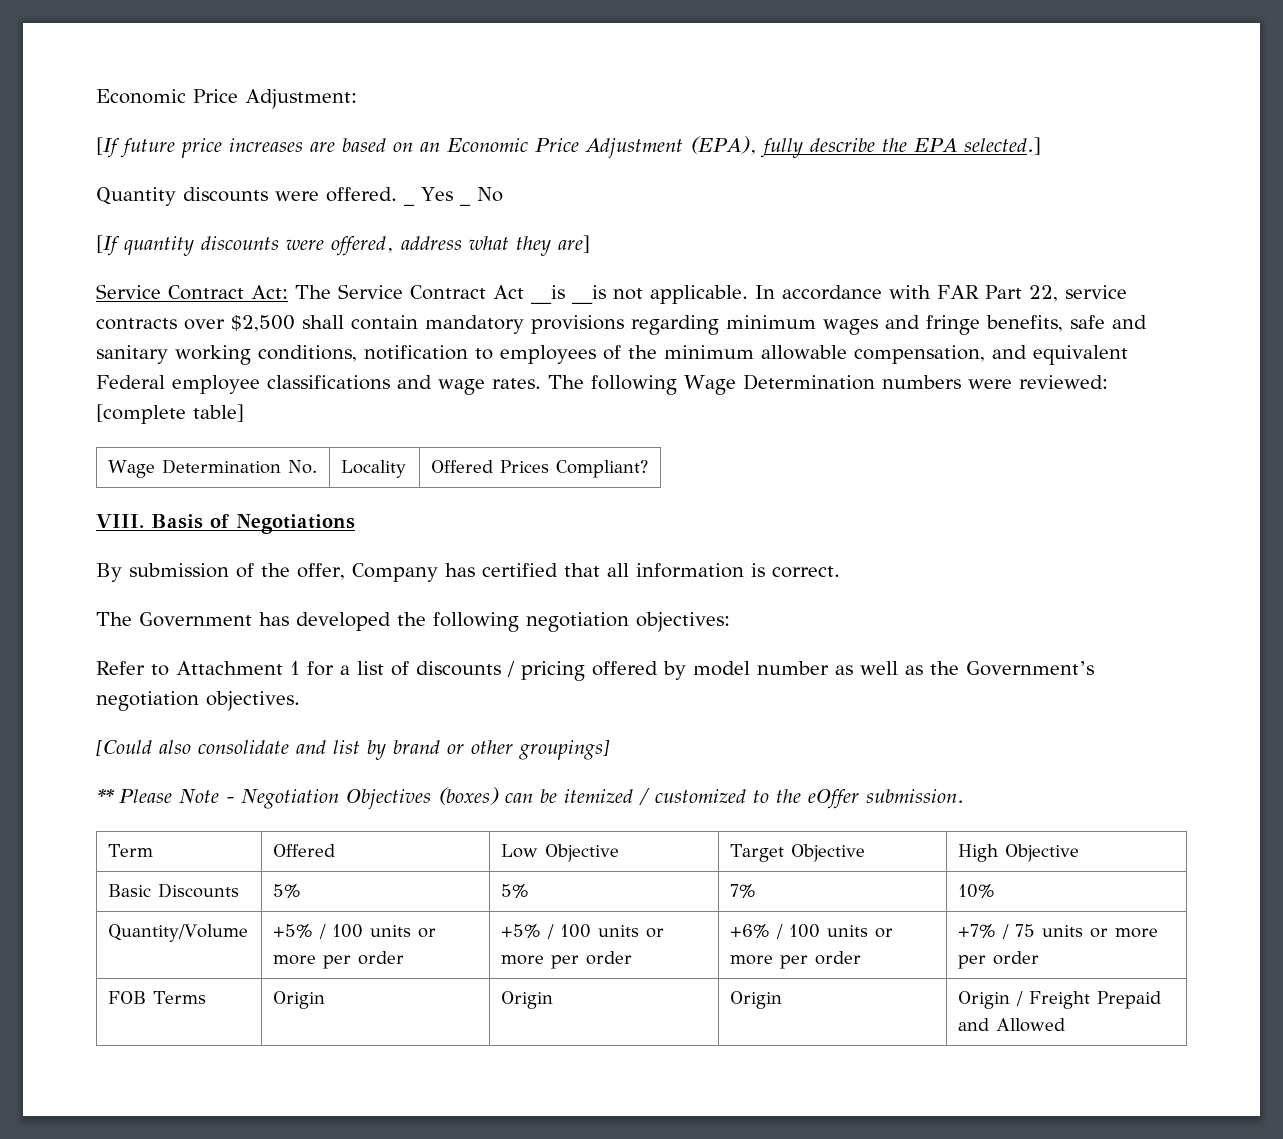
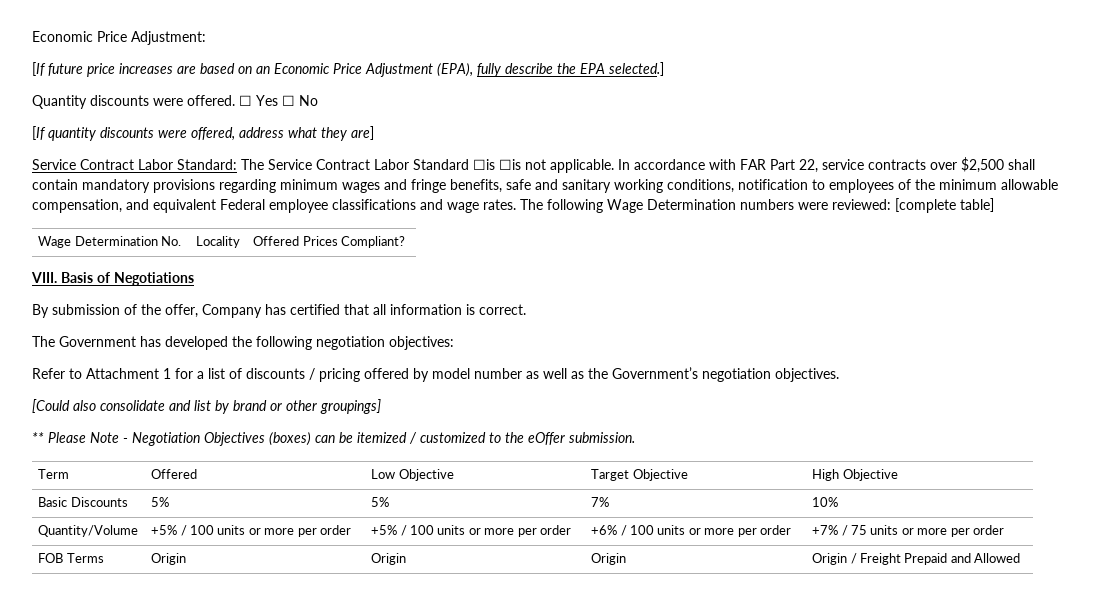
- _ Yes _ No
+ ☐ Yes ☐ No
- Service Contract Act: The Service Contract Act __is __is not applicable.
+ Service Contract Labor Standard: The Service Contract Labor Standard ☐is ☐is not applicable.

